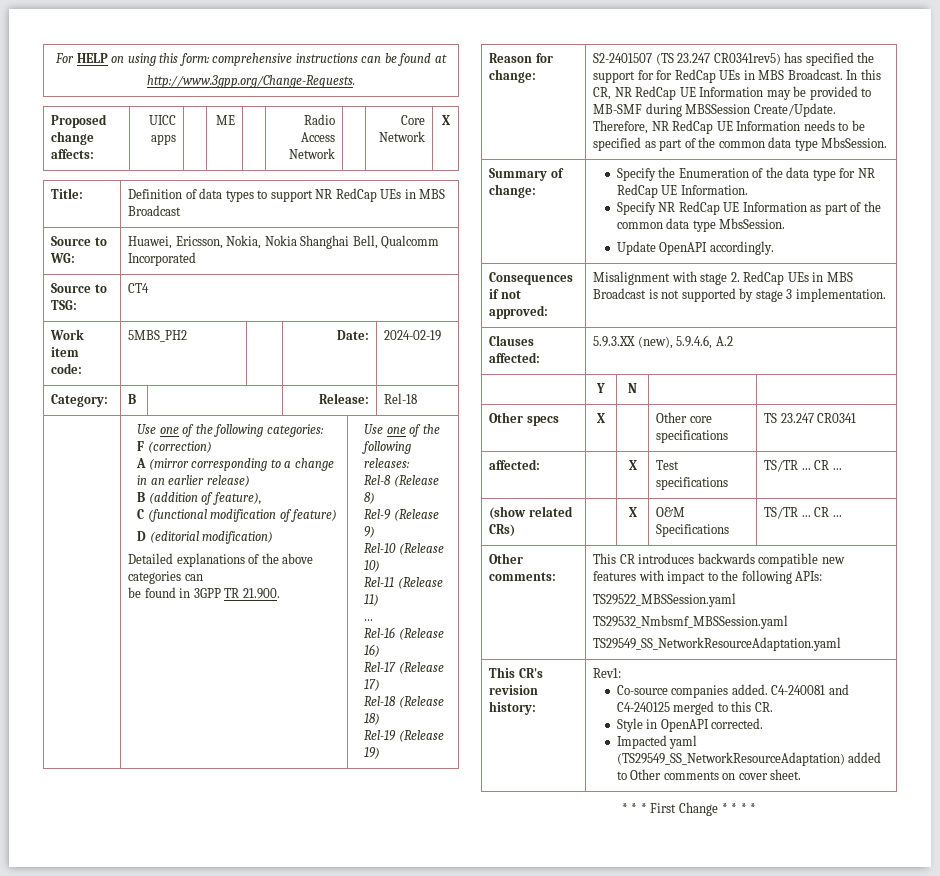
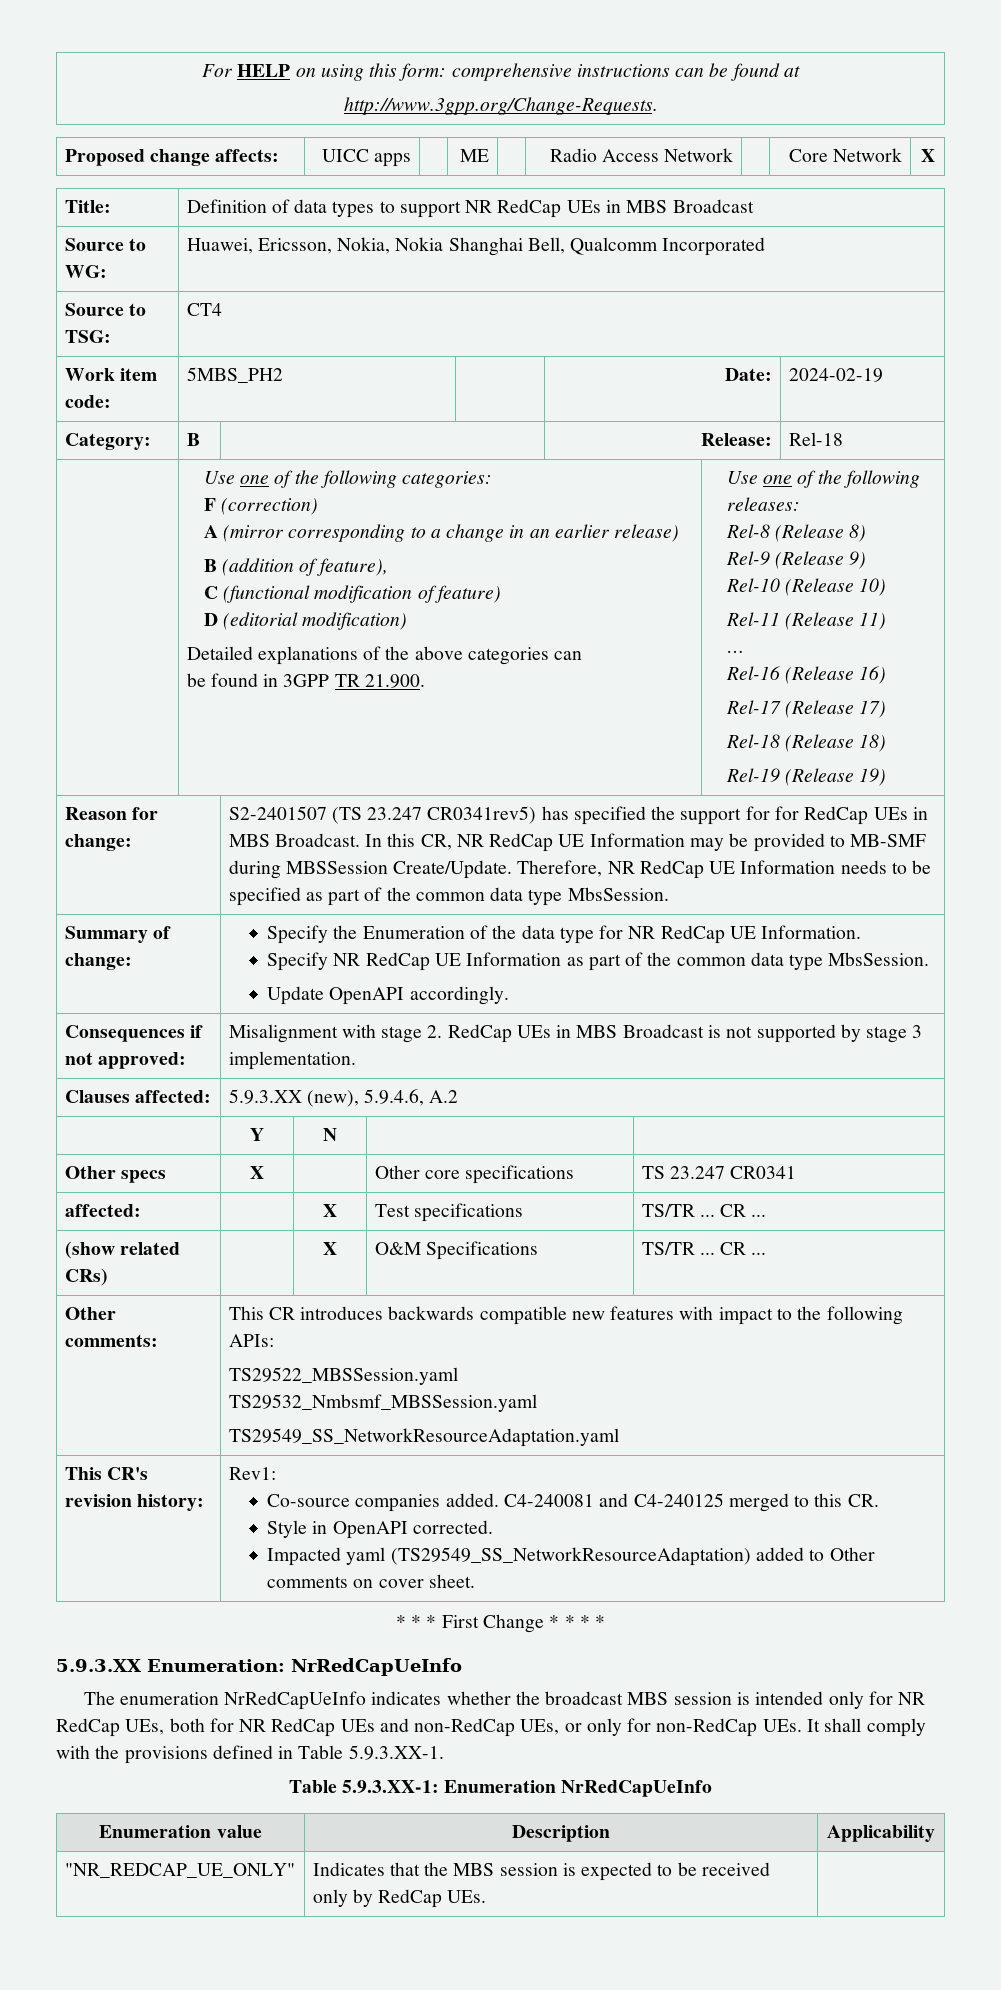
+ 5.9.3.XX Enumeration: NrRedCapUeInfo
+ The enumeration NrRedCapUeInfo indicates whether the broadcast MBS session is intended only for NR RedCap UEs, both for NR RedCap UEs and non-RedCap UEs, or only for non-RedCap UEs. It shall comply with the provisions defined in Table 5.9.3.XX-1.
+ Table 5.9.3.XX-1: Enumeration NrRedCapUeInfo
+ Enumeration value | Description | Applicability
+ "NR_REDCAP_UE_ONLY" | Indicates that the MBS session is expected to be received only by RedCap UEs. |

